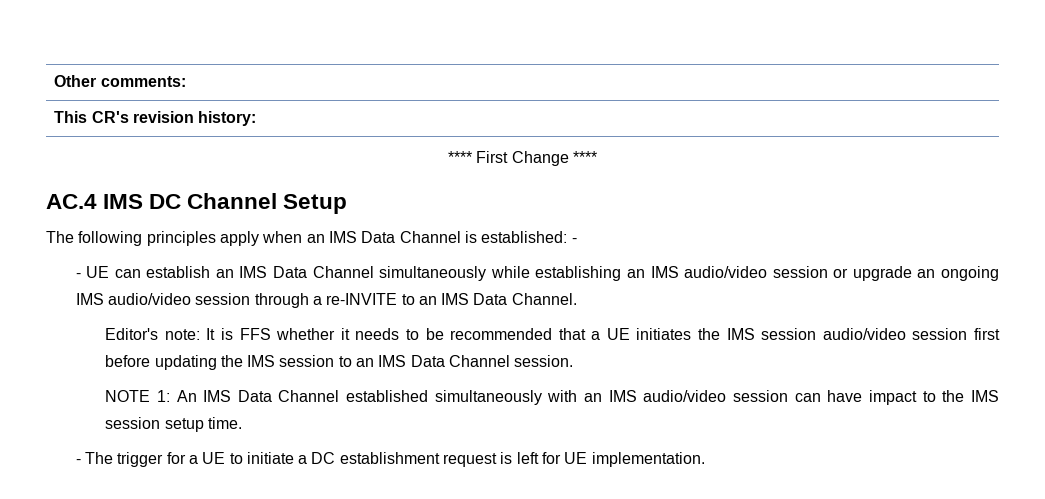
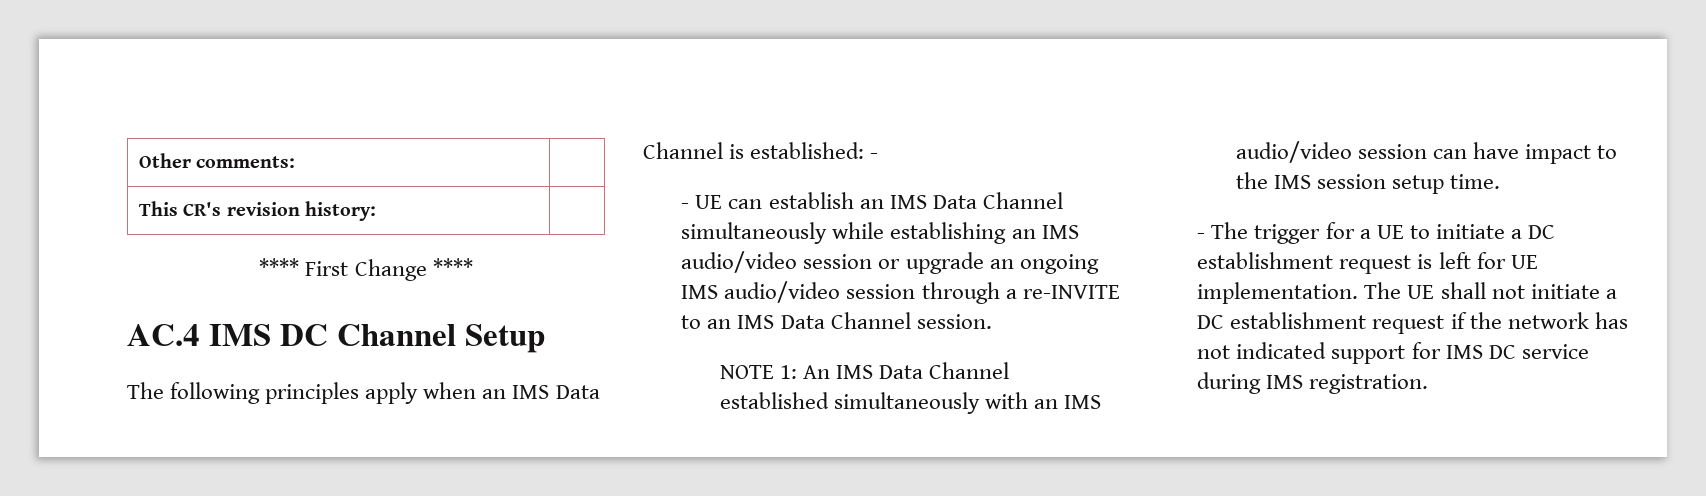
- - UE can establish an IMS Data Channel simultaneously while establishing an IMS audio/video session or upgrade an ongoing IMS audio/video session through a re-INVITE to an IMS Data Channel.
- Editor's note: It is FFS whether it needs to be recommended that a UE initiates the IMS session audio/video session first before updating the IMS session to an IMS Data Channel session.
+ - UE can establish an IMS Data Channel simultaneously while establishing an IMS audio/video session or upgrade an ongoing IMS audio/video session through a re-INVITE to an IMS Data Channel session.
+ The UE shall not initiate a DC establishment request if the network has not indicated support for IMS DC service during IMS registration.

